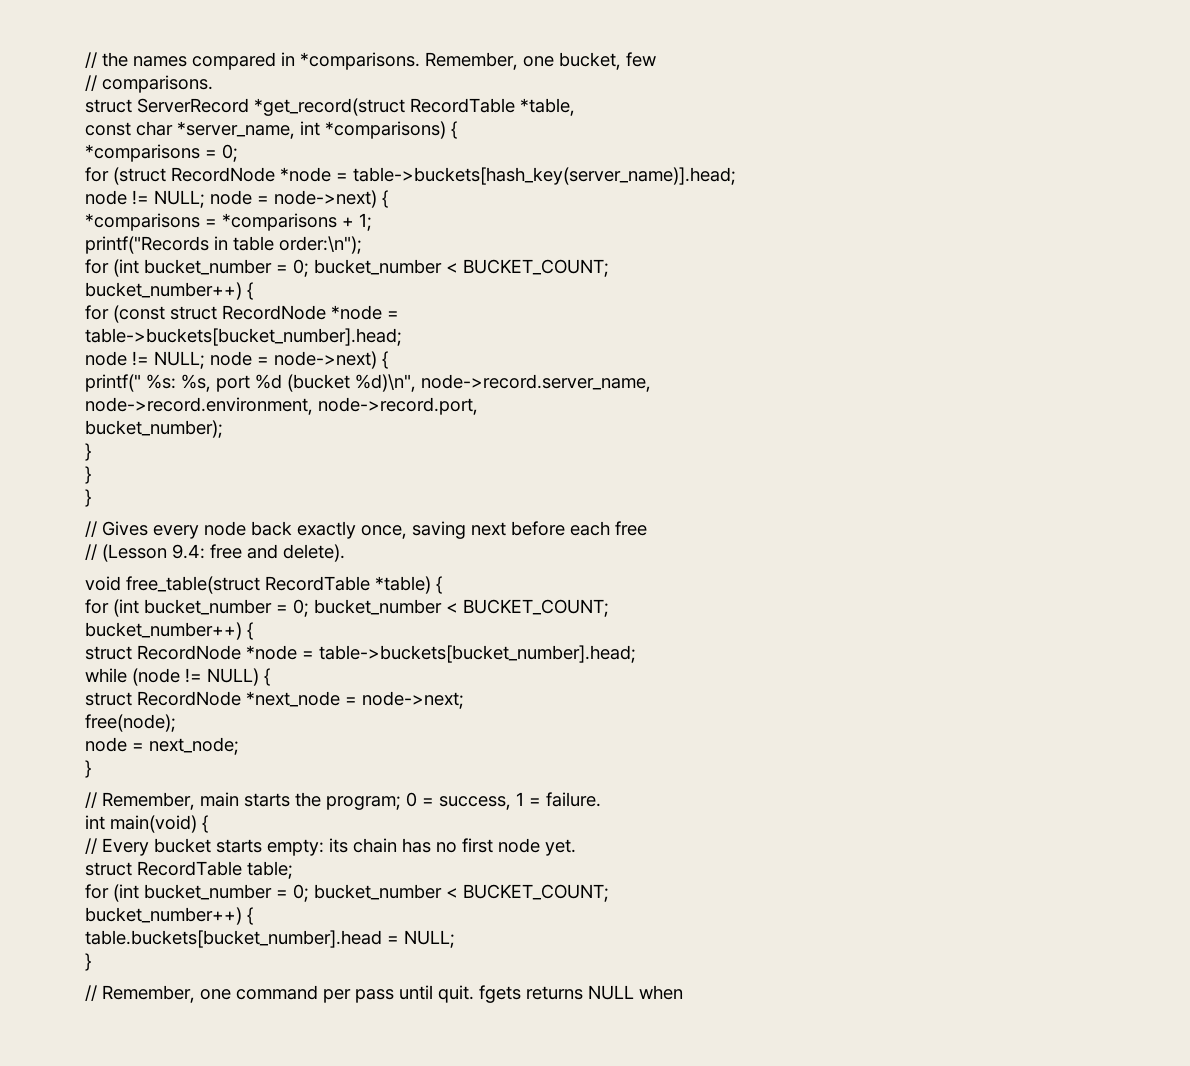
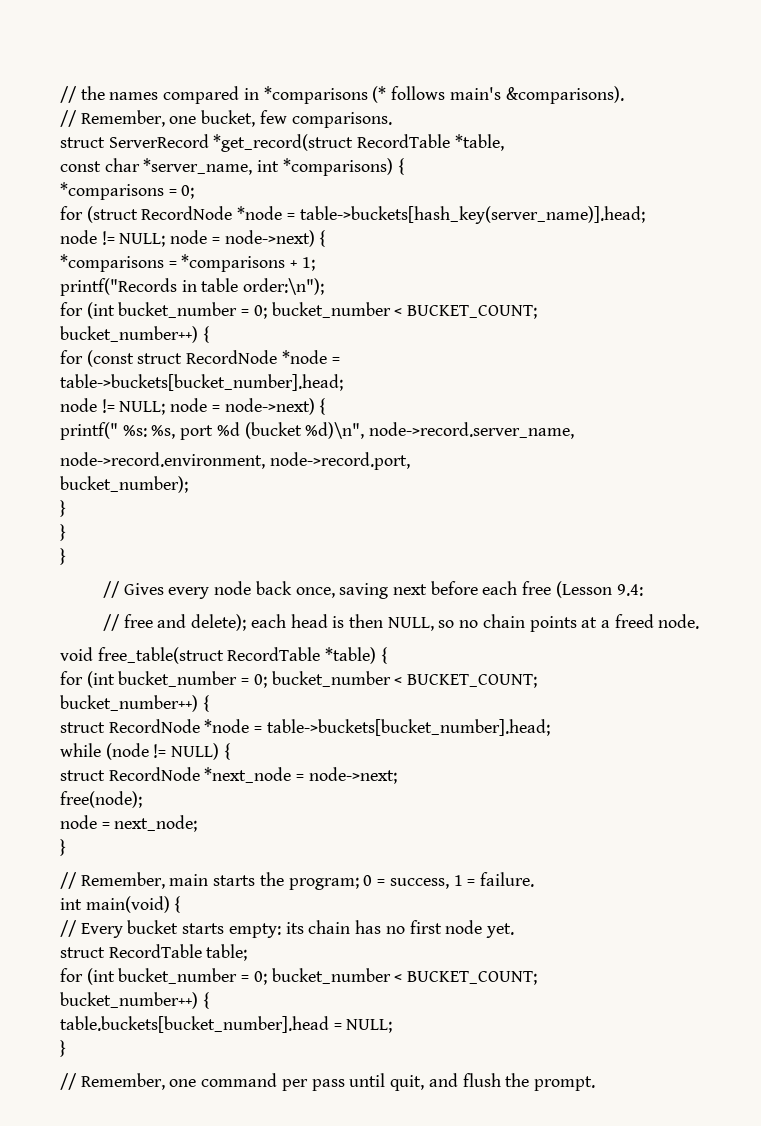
- // the names compared in *comparisons. Remember, one bucket, few
- // comparisons.
+ // the names compared in *comparisons (* follows main's &comparisons).
+ // Remember, one bucket, few comparisons.
- // Gives every node back exactly once, saving next before each free
- // (Lesson 9.4: free and delete).
+ // Gives every node back once, saving next before each free (Lesson 9.4:
+ // free and delete); each head is then NULL, so no chain points at a freed node.
- // Remember, one command per pass until quit. fgets returns NULL when
+ // Remember, one command per pass until quit, and flush the prompt.

